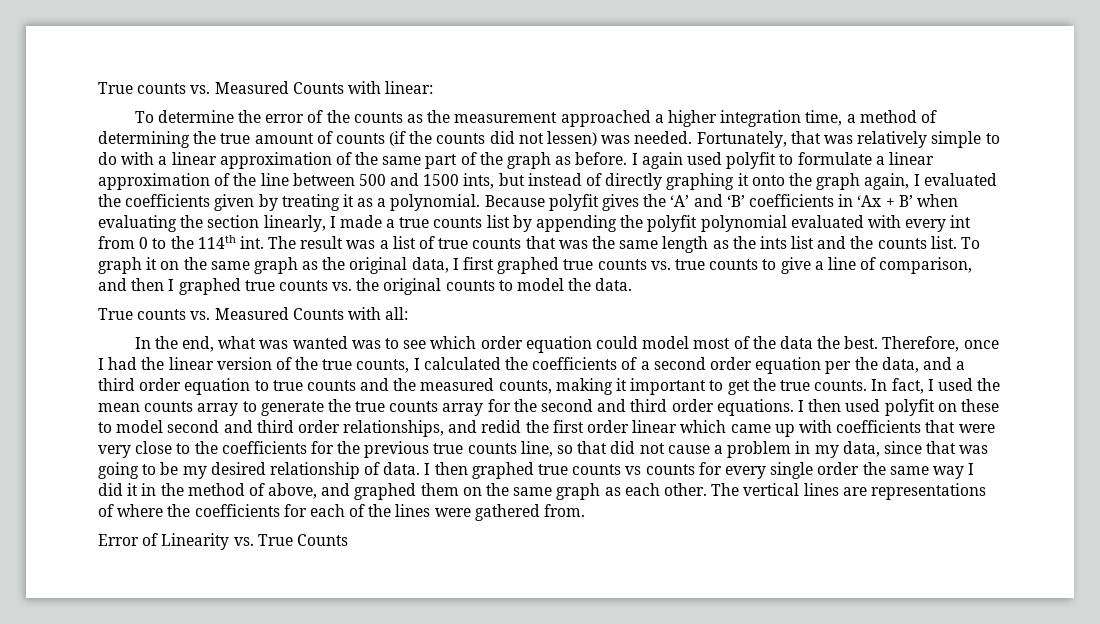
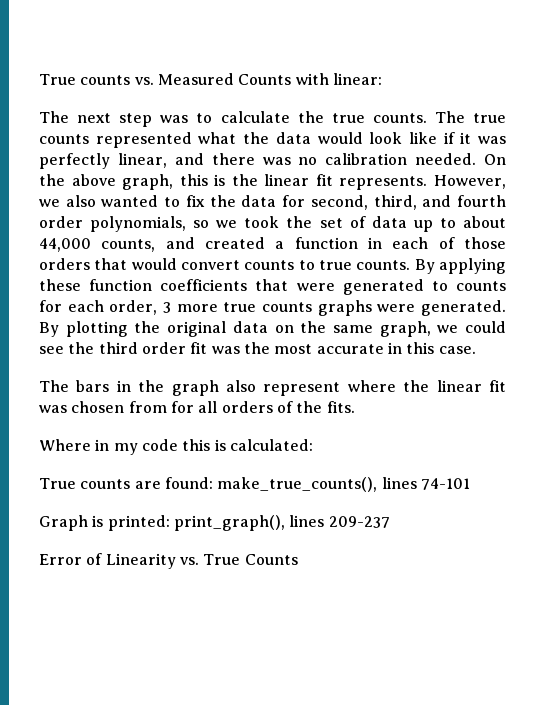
- To determine the error of the counts as the measurement approached a higher integration time, a method of determining the true amount of counts (if the counts did not lessen) was needed. Fortunately, that was relatively simple to do with a linear approximation of the same part of the graph as before. I again used polyfit to formulate a linear approximation of the line between 500 and 1500 ints, but instead of directly graphing it onto the graph again, I evaluated the coefficients given by treating it as a polynomial. Because polyfit gives the ‘A’ and ‘B’ coefficients in ‘Ax + B’ when evaluating the section linearly, I made a true counts list by appending the polyfit polynomial evaluated with every int from 0 to the 114th int. The result was a list of true counts that was the same length as the ints list and the counts list. To graph it on the same graph as the original data, I first graphed true counts vs. true counts to give a line of comparison, and then I graphed true counts vs. the original counts to model the data.
- True counts vs. Measured Counts with all:
- In the end, what was wanted was to see which order equation could model most of the data the best. Therefore, once I had the linear version of the true counts, I calculated the coefficients of a second order equation per the data, and a third order equation to true counts and the measured counts, making it important to get the true counts. In fact, I used the mean counts array to generate the true counts array for the second and third order equations. I then used polyfit on these to model second and third order relationships, and redid the first order linear which came up with coefficients that were very close to the coefficients for the previous true counts line, so that did not cause a problem in my data, since that was going to be my desired relationship of data. I then graphed true counts vs counts for every single order the same way I did it in the method of above, and graphed them on the same graph as each other. The vertical lines are representations of where the coefficients for each of the lines were gathered from.
+ The next step was to calculate the true counts. The true counts represented what the data would look like if it was perfectly linear, and there was no calibration needed. On the above graph, this is the linear fit represents. However, we also wanted to fix the data for second, third, and fourth order polynomials, so we took the set of data up to about 44,000 counts, and created a function in each of those orders that would convert counts to true counts. By applying these function coefficients that were generated to counts for each order, 3 more true counts graphs were generated. By plotting the original data on the same graph, we could see the third order fit was the most accurate in this case.
+ The bars in the graph also represent where the linear fit was chosen from for all orders of the fits.
+ Where in my code this is calculated:
+ True counts are found: make_true_counts(), lines 74-101
+ Graph is printed: print_graph(), lines 209-237

